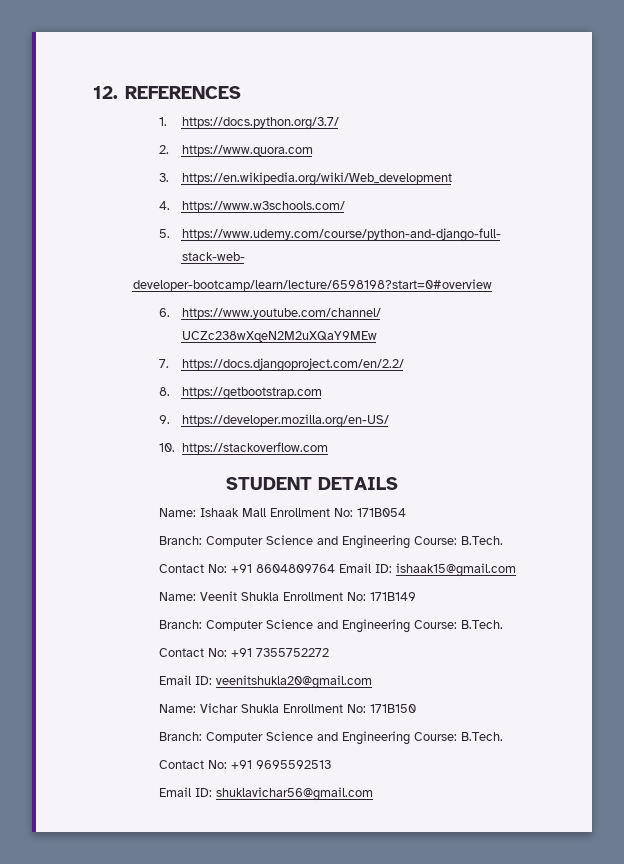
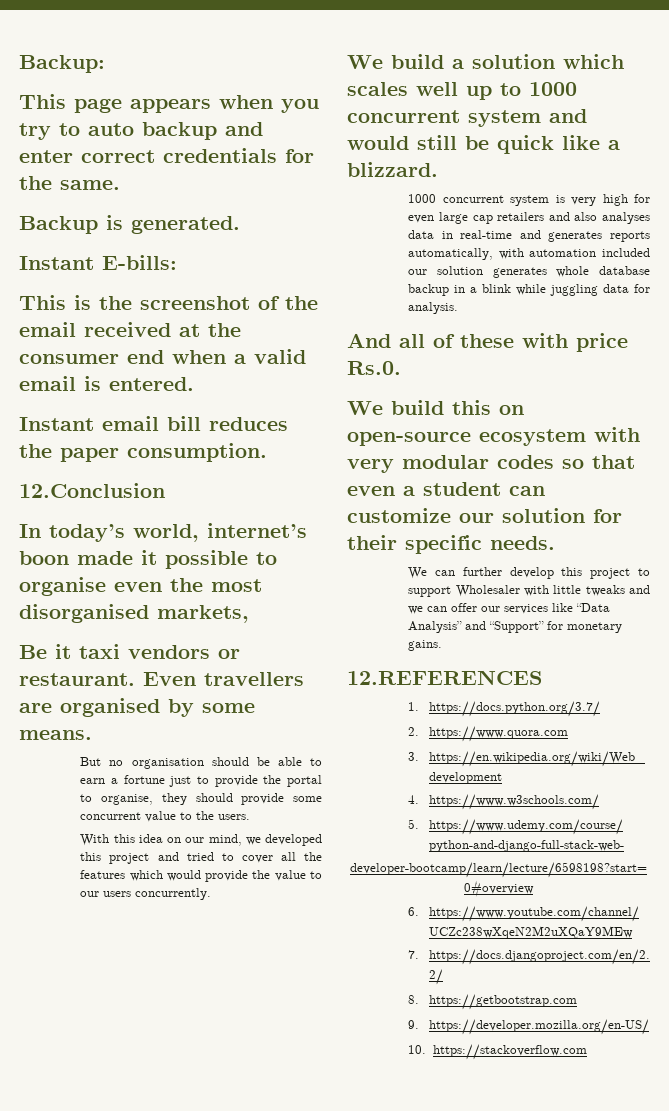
- 12. REFERENCES
+ Backup:
+ This page appears when you try to auto backup and enter correct credentials for the same.
+ Backup is generated.
+ Instant E-bills:
+ This is the screenshot of the email received at the consumer end when a valid email is entered.
+ Instant email bill reduces the paper consumption.
+ 12.Conclusion
+ In today’s world, internet’s boon made it possible to organise even the most disorganised markets,
+ Be it taxi vendors or restaurant. Even travellers are organised by some means.
+ But no organisation should be able to earn a fortune just to provide the portal to organise, they should provide some concurrent value to the users.
+ With this idea on our mind, we developed this project and tried to cover all the features which would provide the value to our users concurrently.
+ We build a solution which scales well up to 1000 concurrent system and would still be quick like a blizzard.
+ 1000 concurrent system is very high for even large cap retailers and also analyses data in real-time and generates reports automatically, with automation included our solution generates whole database backup in a blink while juggling data for analysis.
+ And all of these with price Rs.0.
+ We build this on open-source ecosystem with very modular codes so that even a student can customize our solution for their specific needs.
+ We can further develop this project to support Wholesaler with little tweaks and we can offer our services like “Data Analysis” and “Support” for monetary gains.
+ 12.REFERENCES
- STUDENT DETAILS
- Name: Ishaak Mall Enrollment No: 171B054
- Branch: Computer Science and Engineering Course: B.Tech.
- Contact No: +91 8604809764 Email ID: ishaak15@gmail.com
- Name: Veenit Shukla Enrollment No: 171B149
- Branch: Computer Science and Engineering Course: B.Tech.
- Contact No: +91 7355752272
- Email ID: veenitshukla20@gmail.com
- Name: Vichar Shukla Enrollment No: 171B150
- Branch: Computer Science and Engineering Course: B.Tech.
- Contact No: +91 9695592513
- Email ID: shuklavichar56@gmail.com

